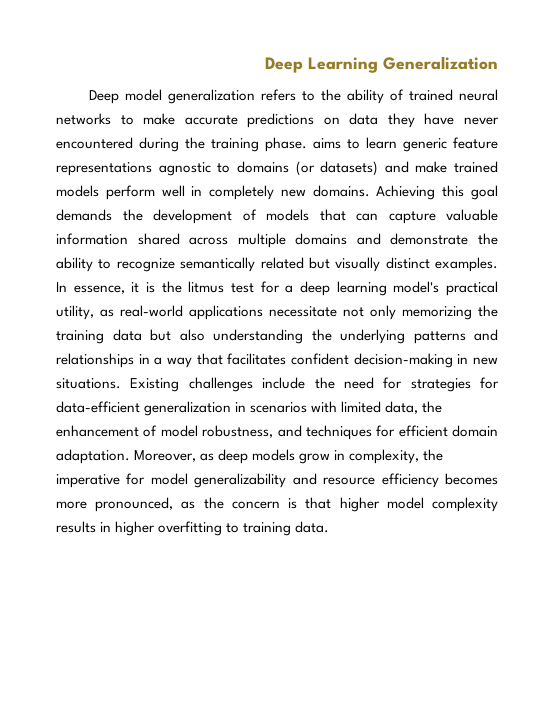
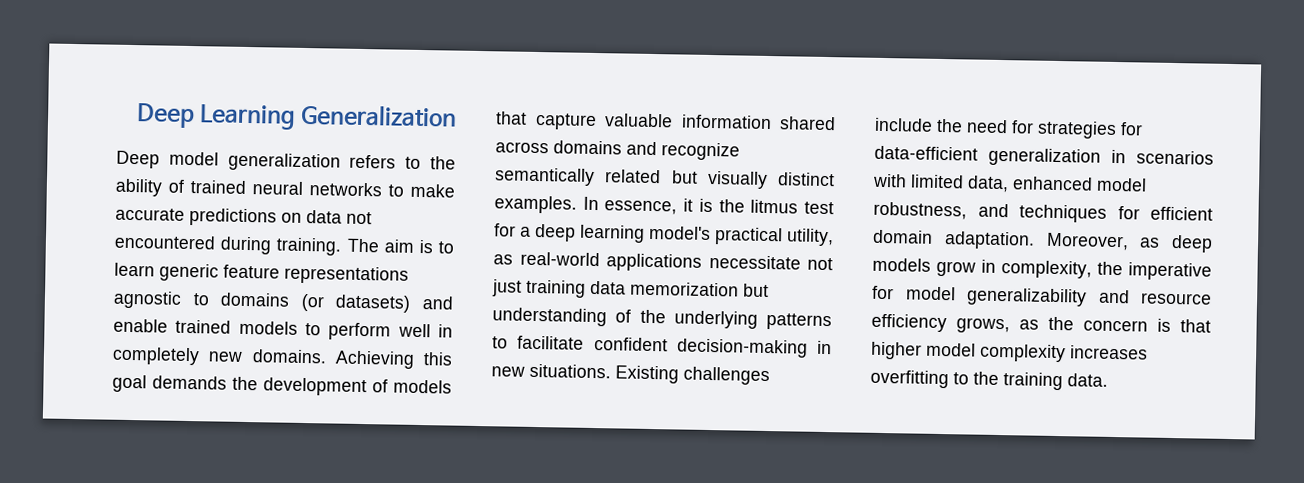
- Deep model generalization refers to the ability of trained neural networks to make accurate predictions on data they have never encountered during the training phase. aims to learn generic feature representations agnostic to domains (or datasets) and make trained models perform well in completely new domains.
+ Deep model generalization refers to the ability of trained neural networks to make accurate predictions on data not encountered during training. The aim is to learn generic feature representations agnostic to domains (or datasets) and enable trained models to perform well in completely new domains.
- Achieving this goal demands the development of models that can capture valuable information shared across multiple domains and demonstrate the ability to recognize semantically related but visually distinct examples.
+ Achieving this goal demands the development of models that capture valuable information shared across domains and recognize semantically related but visually distinct examples.
- In essence, it is the litmus test for a deep learning model's practical utility, as real-world applications necessitate not only memorizing the training data but also understanding the underlying patterns and relationships in a way that facilitates confident decision-making in new situations.
+ In essence, it is the litmus test for a deep learning model's practical utility, as real-world applications necessitate not just training data memorization but understanding of the underlying patterns to facilitate confident decision-making in new situations.
- Existing challenges include the need for strategies for data-efficient generalization in scenarios with limited data, the enhancement of model robustness, and techniques for efficient domain adaptation.
+ Existing challenges include the need for strategies for data-efficient generalization in scenarios with limited data, enhanced model robustness, and techniques for efficient domain adaptation.
- Moreover, as deep models grow in complexity, the imperative for model generalizability and resource efficiency becomes more pronounced, as the concern is that higher model complexity results in higher overfitting to training data.
+ Moreover, as deep models grow in complexity, the imperative for model generalizability and resource efficiency grows, as the concern is that higher model complexity increases overfitting to the training data.

